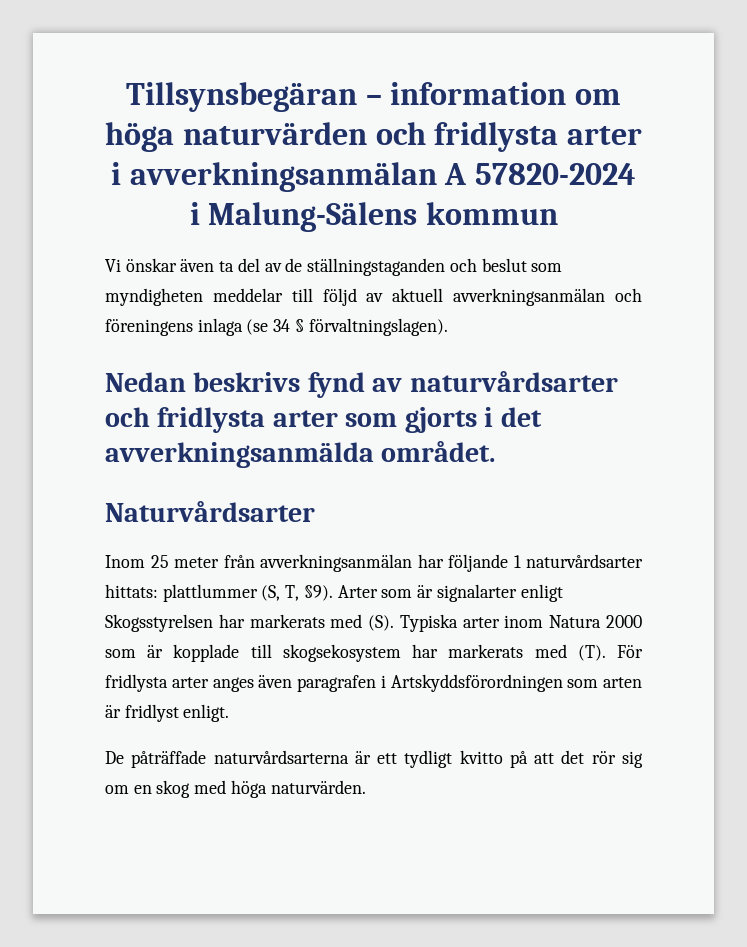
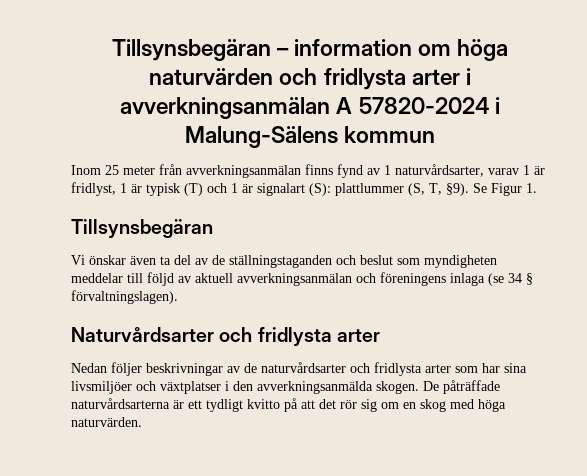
+ Inom 25 meter från avverkningsanmälan finns fynd av 1 naturvårdsarter, varav 1 är fridlyst, 1 är typisk (T) och 1 är signalart (S): plattlummer (S, T, §9). Se Figur 1.
+ Tillsynsbegäran
- Nedan beskrivs fynd av naturvårdsarter och fridlysta arter som gjorts i det avverkningsanmälda området.
- Naturvårdsarter
- Inom 25 meter från avverkningsanmälan har följande 1 naturvårdsarter hittats: plattlummer (S, T, §9). Arter som är signalarter enligt Skogsstyrelsen har markerats med (S). Typiska arter inom Natura 2000 som är kopplade till skogsekosystem har markerats med (T). För fridlysta arter anges även paragrafen i Artskyddsförordningen som arten är fridlyst enligt.
- De påträffade naturvårdsarterna är ett tydligt kvitto på att det rör sig om en skog med höga naturvärden.
+ Naturvårdsarter och fridlysta arter
+ Nedan följer beskrivningar av de naturvårdsarter och fridlysta arter som har sina livsmiljöer och växtplatser i den avverkningsanmälda skogen. De påträffade naturvårdsarterna är ett tydligt kvitto på att det rör sig om en skog med höga naturvärden.

